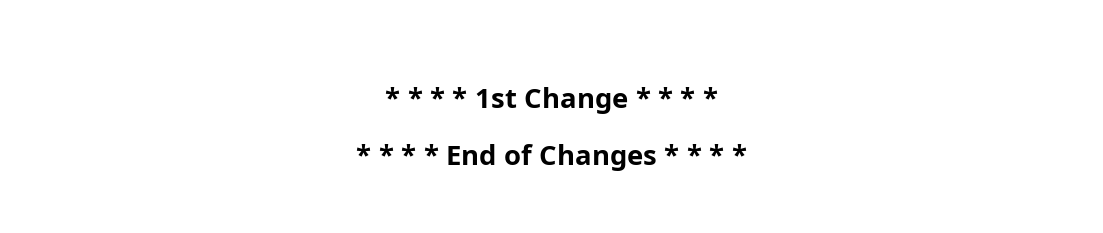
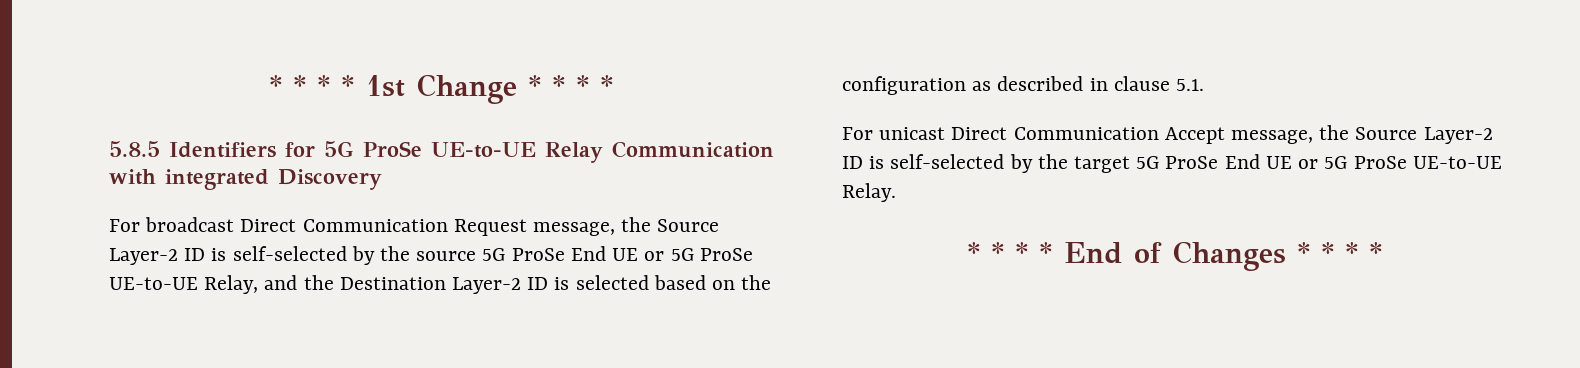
+ 5.8.5 Identifiers for 5G ProSe UE-to-UE Relay Communication with integrated Discovery
+ For broadcast Direct Communication Request message, the Source Layer-2 ID is self-selected by the source 5G ProSe End UE or 5G ProSe UE-to-UE Relay, and the Destination Layer-2 ID is selected based on the configuration as described in clause 5.1.
+ For unicast Direct Communication Accept message, the Source Layer-2 ID is self-selected by the target 5G ProSe End UE or 5G ProSe UE-to-UE Relay.

